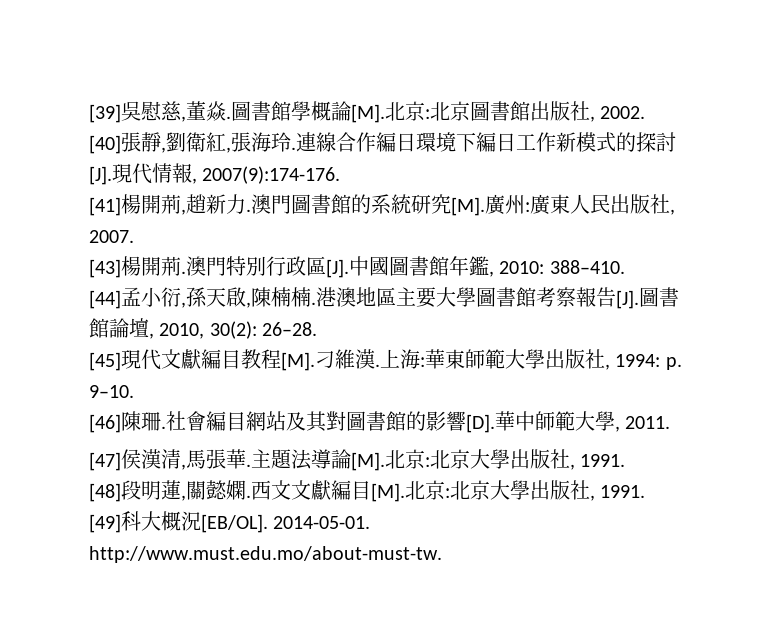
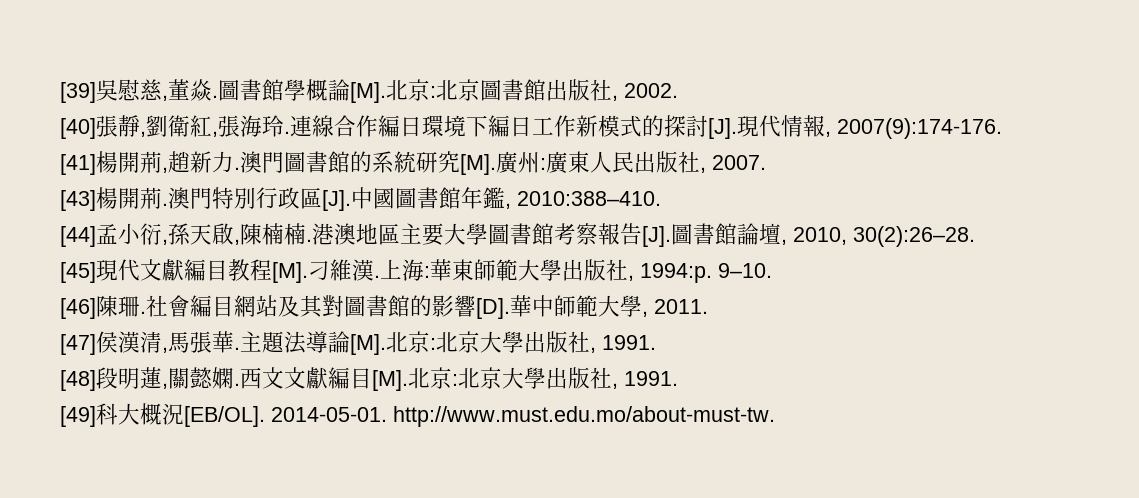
- 澳門特別行政區[J].中國圖書館年鑑, 2010: 388–410.
+ 澳門特別行政區[J].中國圖書館年鑑, 2010:388–410.
- 港澳地區主要大學圖書館考察報告[J].圖書館論壇, 2010, 30(2): 26–28.
+ 港澳地區主要大學圖書館考察報告[J].圖書館論壇, 2010, 30(2):26–28.
- 上海:華東師範大學出版社, 1994: p. 9–10.
+ 上海:華東師範大學出版社, 1994:p. 9–10.

